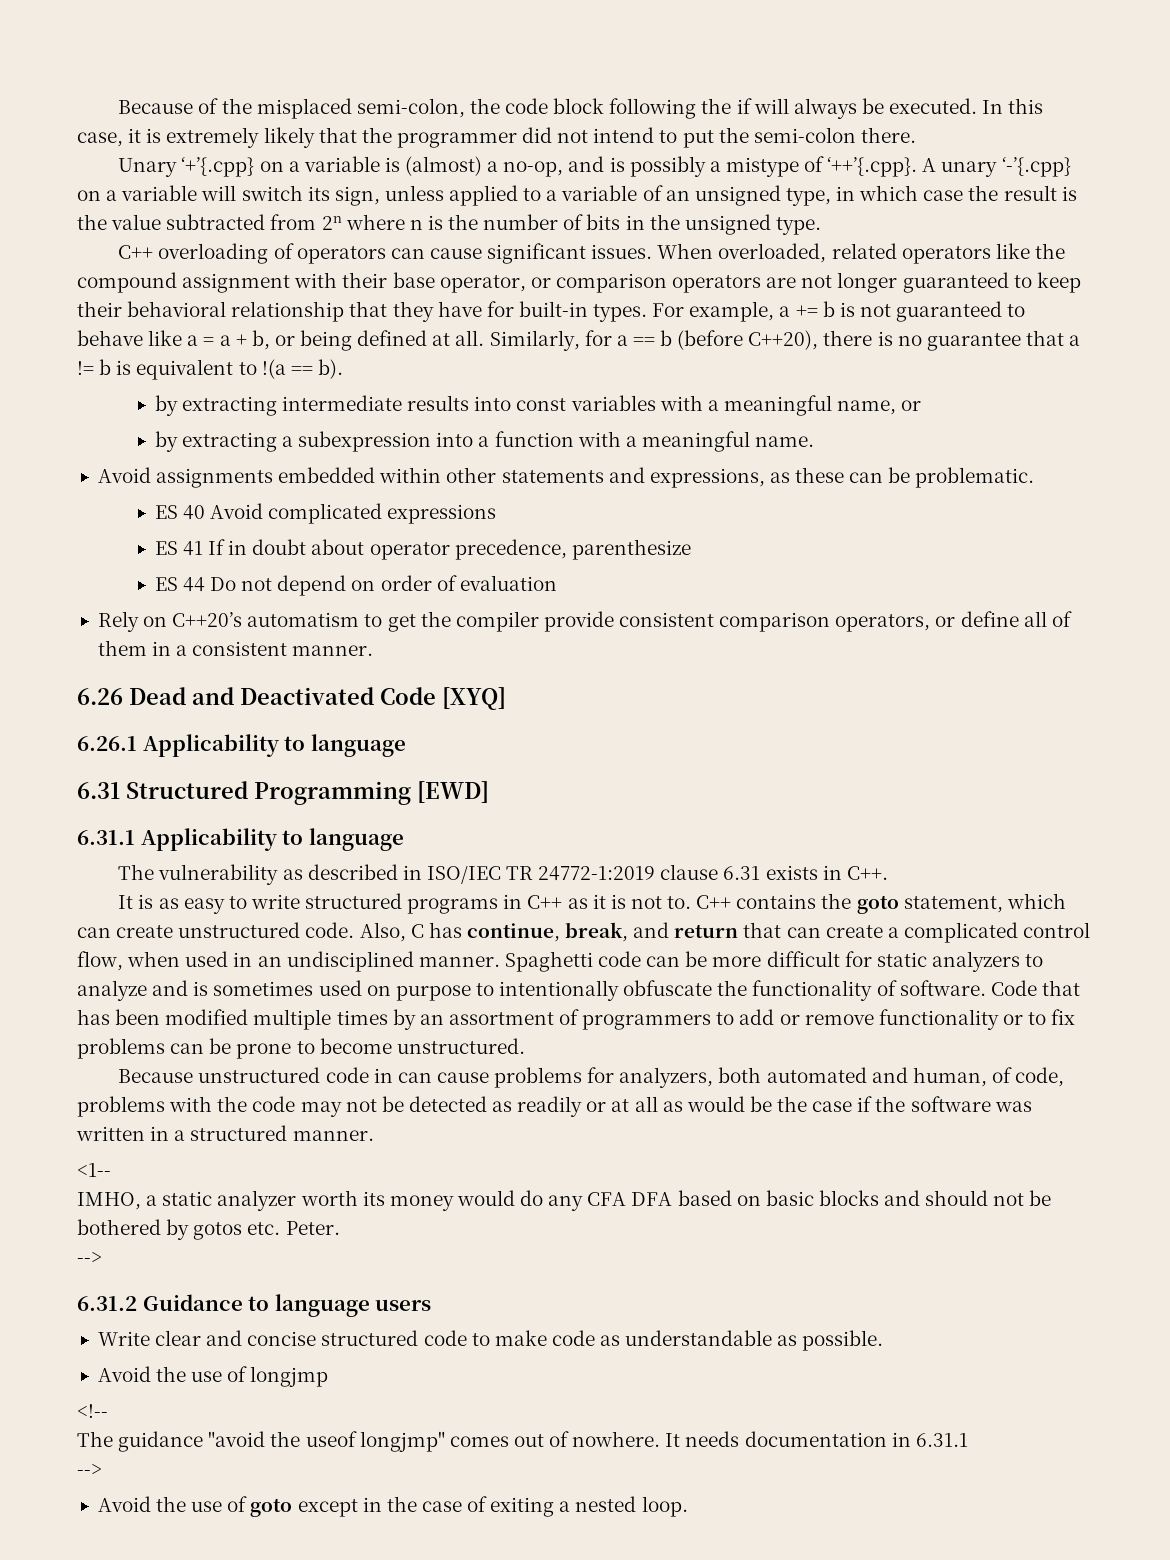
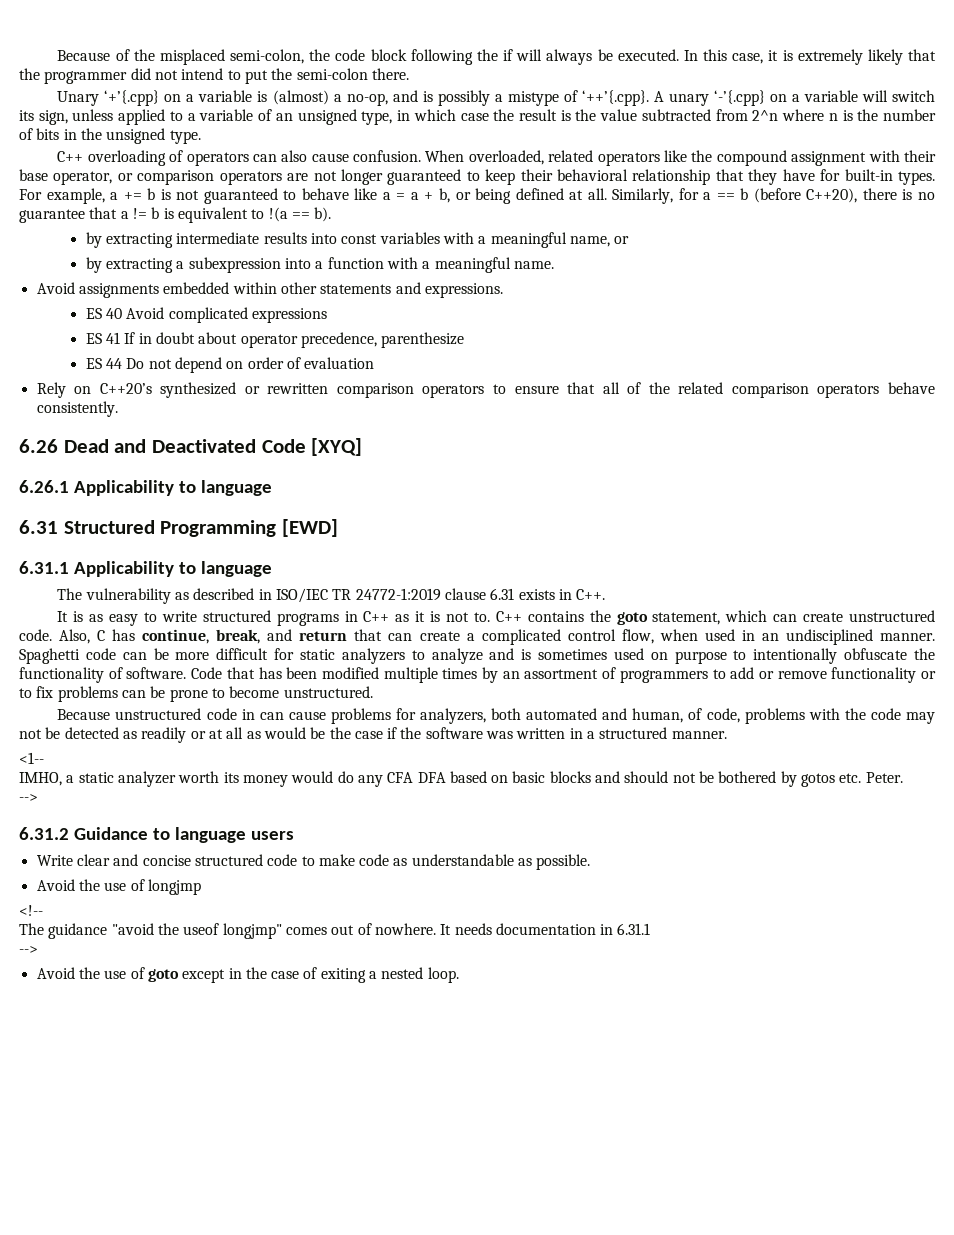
- Unary ‘+’{.cpp} on a variable is (almost) a no-op, and is possibly a mistype of ‘++’{.cpp}. A unary ‘-’{.cpp} on a variable will switch its sign, unless applied to a variable of an unsigned type, in which case the result is the value subtracted from 2n where n is the number of bits in the unsigned type.
+ Unary ‘+’{.cpp} on a variable is (almost) a no-op, and is possibly a mistype of ‘++’{.cpp}. A unary ‘-’{.cpp} on a variable will switch its sign, unless applied to a variable of an unsigned type, in which case the result is the value subtracted from 2^n where n is the number of bits in the unsigned type.
- C++ overloading of operators can cause significant issues.
+ C++ overloading of operators can also cause confusion.
- Avoid assignments embedded within other statements and expressions, as these can be problematic.
+ Avoid assignments embedded within other statements and expressions.
- Rely on C++20’s automatism to get the compiler provide consistent comparison operators, or define all of them in a consistent manner.
+ Rely on C++20’s synthesized or rewritten comparison operators to ensure that all of the related comparison operators behave consistently.

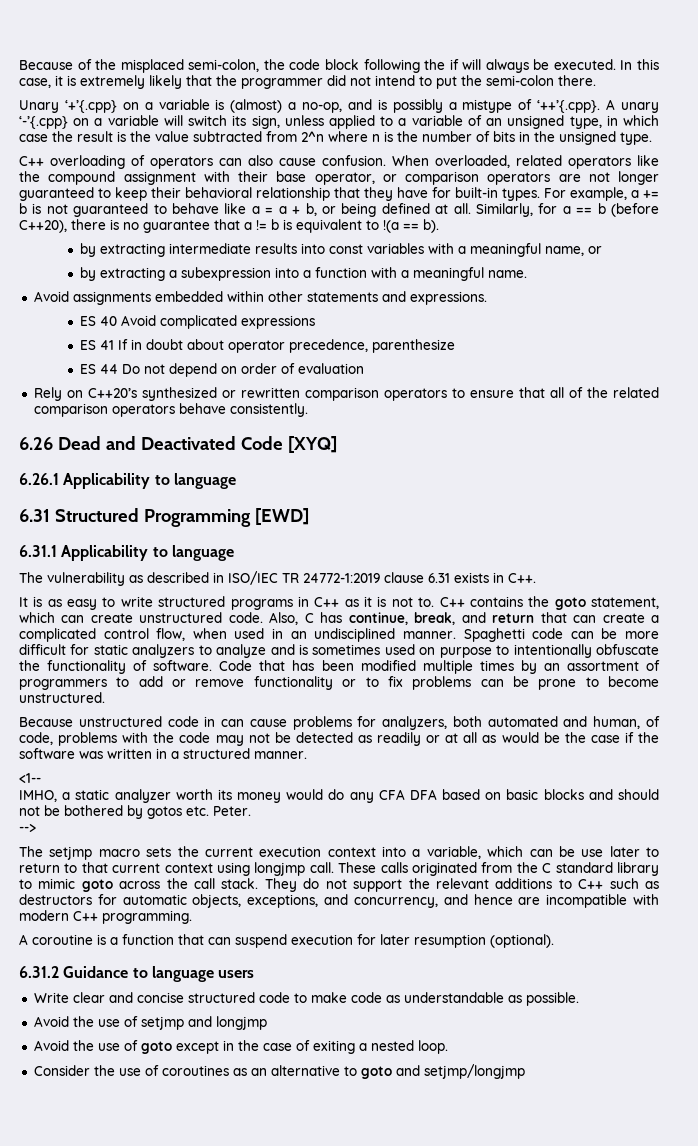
+ The setjmp macro sets the current execution context into a variable, which can be use later to return to that current context using longjmp call. These calls originated from the C standard library to mimic goto across the call stack. They do not support the relevant additions to C++ such as destructors for automatic objects, exceptions, and concurrency, and hence are incompatible with modern C++ programming.
+ A coroutine is a function that can suspend execution for later resumption (optional).
- Avoid the use of longjmp
- <!--
- The guidance "avoid the useof longjmp" comes out of nowhere. It needs documentation in 6.31.1
- -->
+ Avoid the use of setjmp and longjmp
+ Consider the use of coroutines as an alternative to goto and setjmp/longjmp

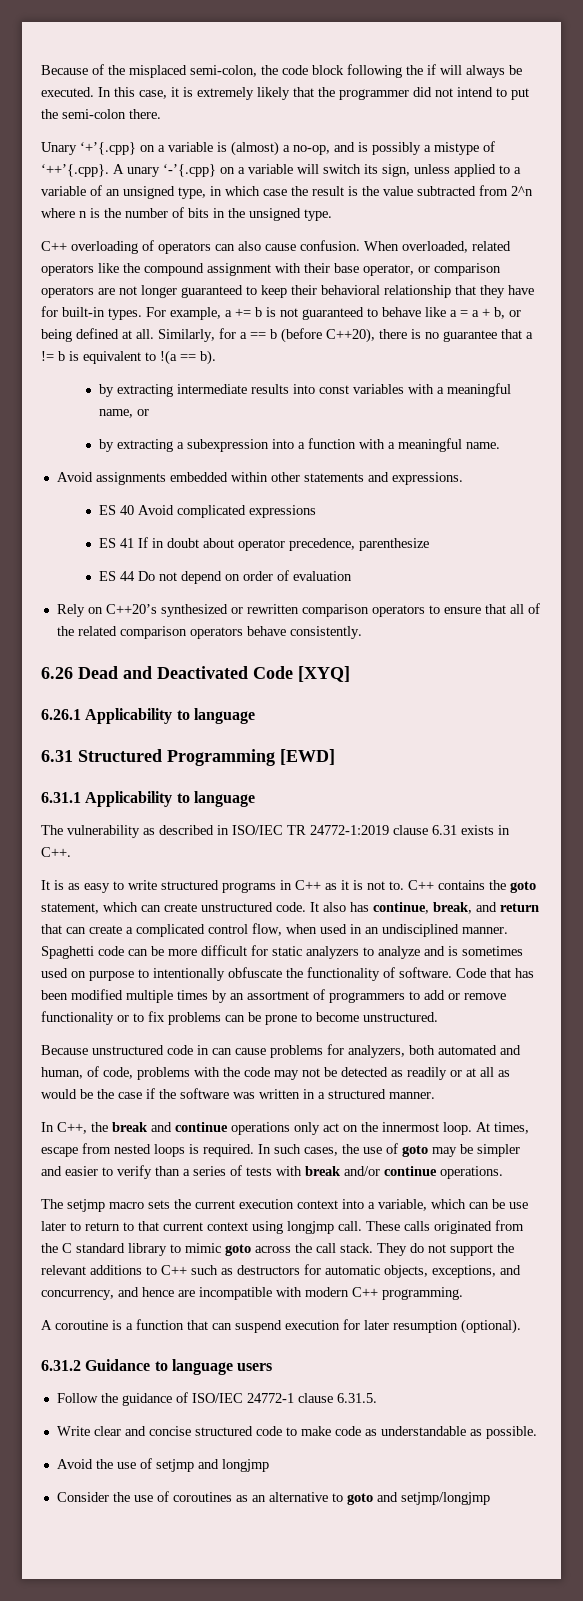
- Also, C has continue, break, and return that can create a complicated control flow, when used in an undisciplined manner.
+ It also has continue, break, and return that can create a complicated control flow, when used in an undisciplined manner.
- <1--
- IMHO, a static analyzer worth its money would do any CFA DFA based on basic blocks and should not be bothered by gotos etc. Peter.
- -->
+ In C++, the break and continue operations only act on the innermost loop. At times, escape from nested loops is required. In such cases, the use of goto may be simpler and easier to verify than a series of tests with break and/or continue operations.
+ Follow the guidance of ISO/IEC 24772-1 clause 6.31.5.
- Avoid the use of goto except in the case of exiting a nested loop.

